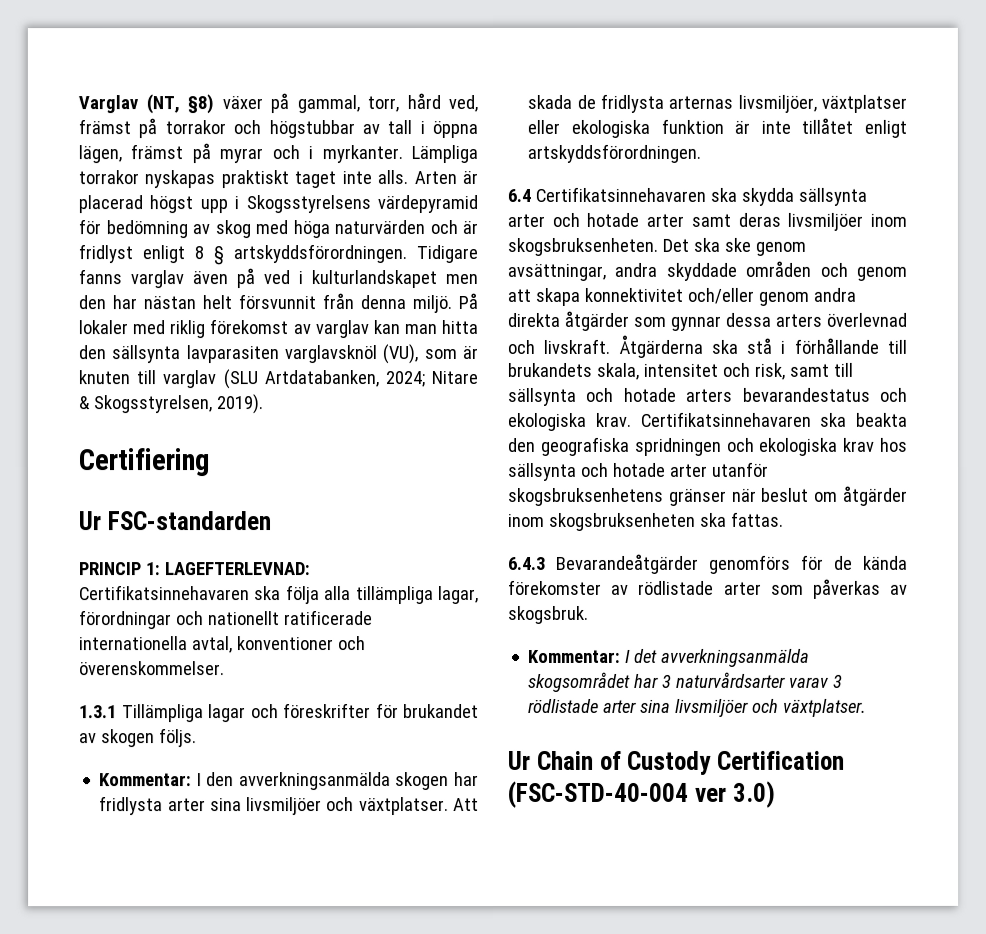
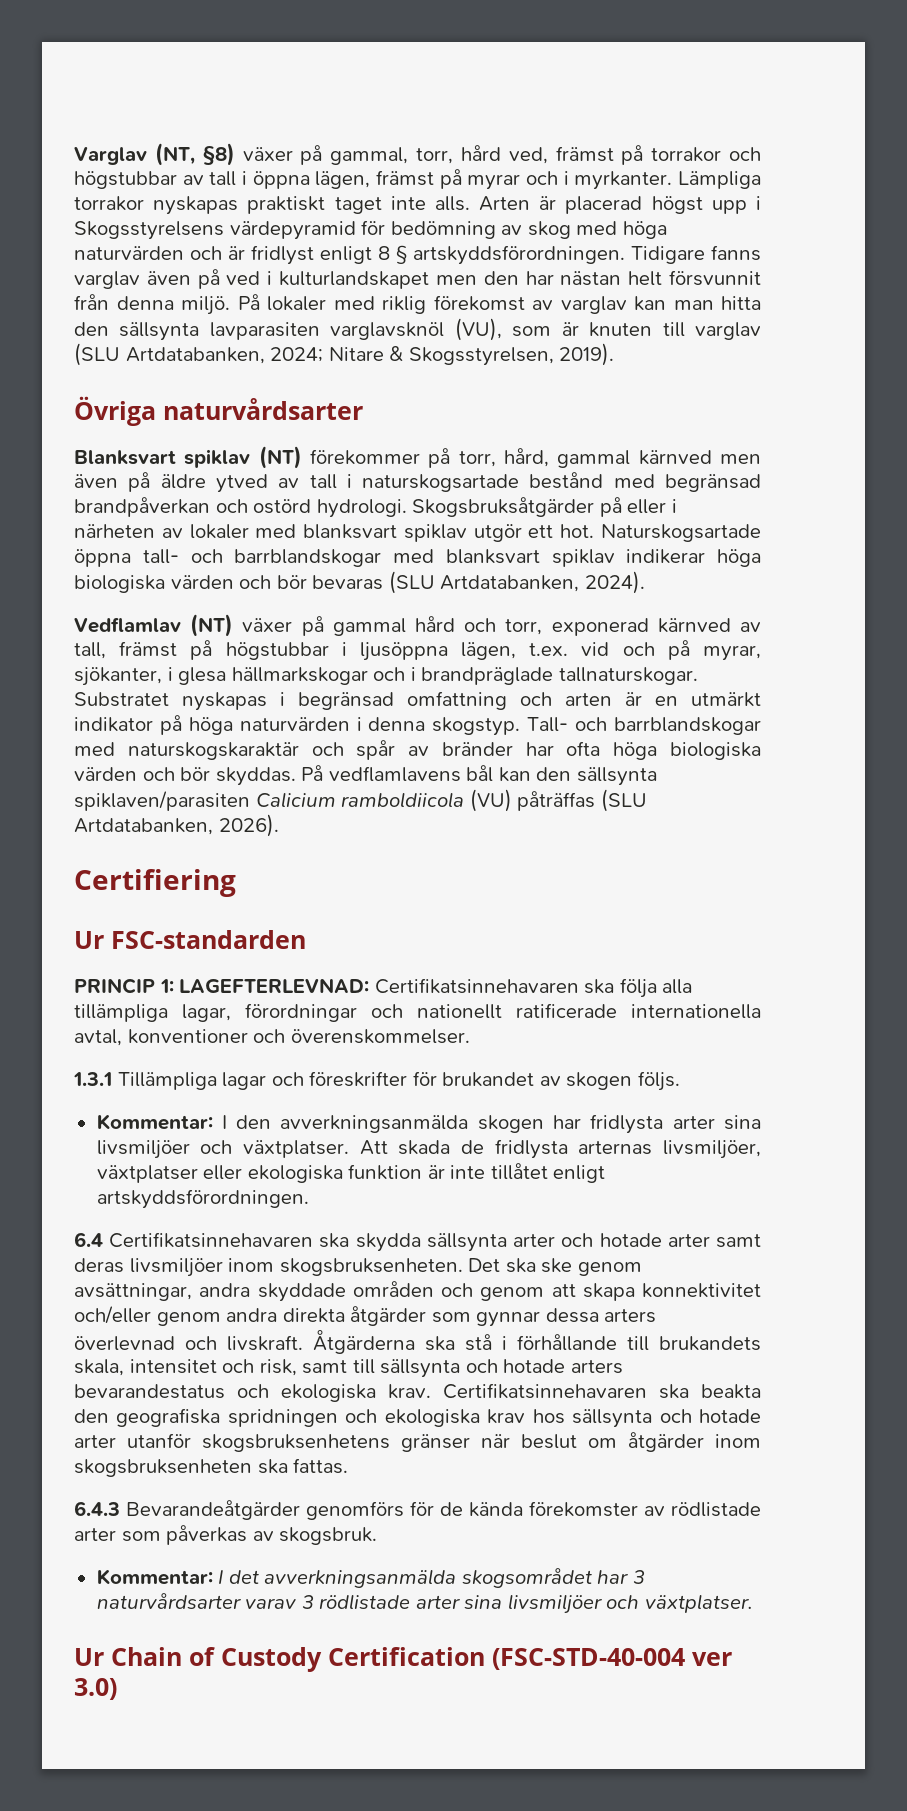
+ Övriga naturvårdsarter
+ Blanksvart spiklav (NT) förekommer på torr, hård, gammal kärnved men även på äldre ytved av tall i naturskogsartade bestånd med begränsad brandpåverkan och ostörd hydrologi. Skogsbruksåtgärder på eller i närheten av lokaler med blanksvart spiklav utgör ett hot. Naturskogsartade öppna tall- och barrblandskogar med blanksvart spiklav indikerar höga biologiska värden och bör bevaras (SLU Artdatabanken, 2024).
+ Vedflamlav (NT) växer på gammal hård och torr, exponerad kärnved av tall, främst på högstubbar i ljusöppna lägen, t.ex. vid och på myrar, sjökanter, i glesa hällmarkskogar och i brandpräglade tallnaturskogar. Substratet nyskapas i begränsad omfattning och arten är en utmärkt indikator på höga naturvärden i denna skogstyp. Tall- och barrblandskogar med naturskogskaraktär och spår av bränder har ofta höga biologiska värden och bör skyddas. På vedflamlavens bål kan den sällsynta spiklaven/parasiten Calicium ramboldiicola (VU) påträffas (SLU Artdatabanken, 2026).

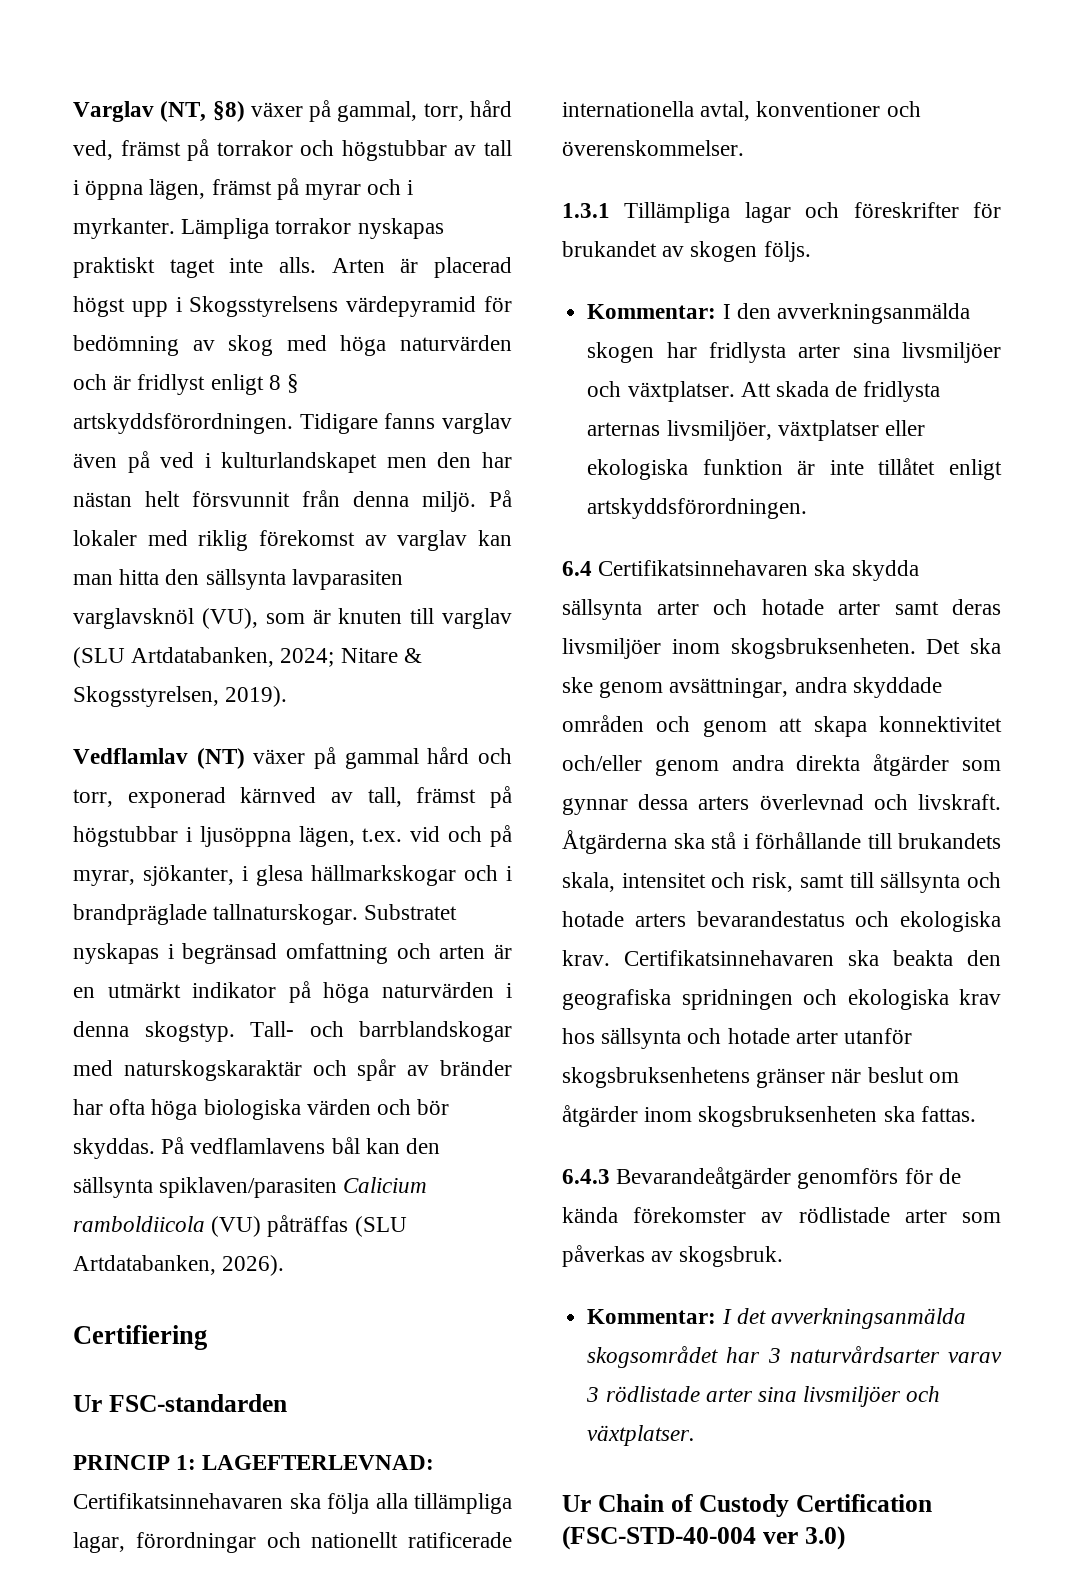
- Övriga naturvårdsarter
- Blanksvart spiklav (NT) förekommer på torr, hård, gammal kärnved men även på äldre ytved av tall i naturskogsartade bestånd med begränsad brandpåverkan och ostörd hydrologi. Skogsbruksåtgärder på eller i närheten av lokaler med blanksvart spiklav utgör ett hot. Naturskogsartade öppna tall- och barrblandskogar med blanksvart spiklav indikerar höga biologiska värden och bör bevaras (SLU Artdatabanken, 2024).

